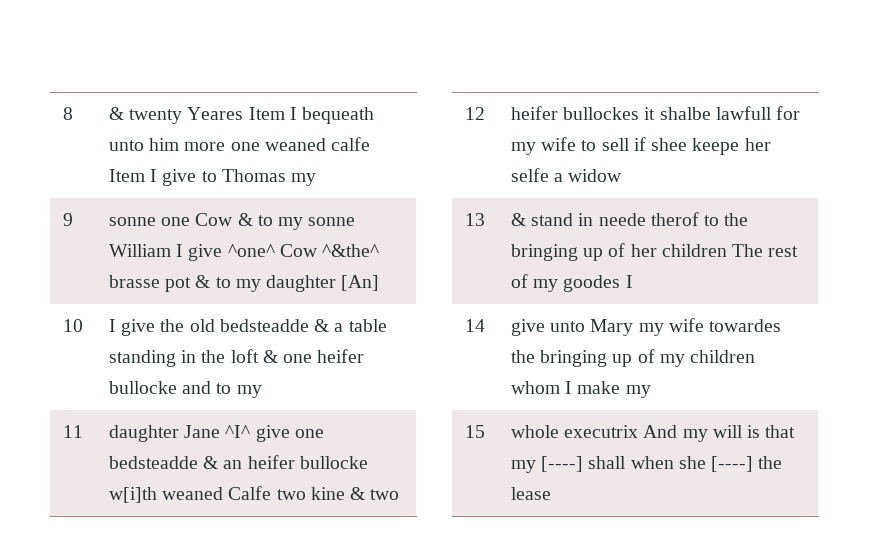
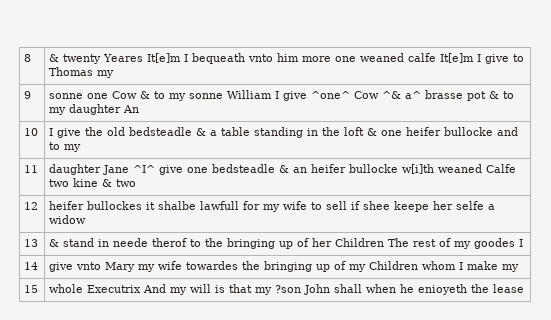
- 8 | & twenty Yeares Item I bequeath unto him more one weaned calfe Item I give to Thomas my
+ 8 | & twenty Yeares It[e]m I bequeath vnto him more one weaned calfe It[e]m I give to Thomas my
- 9 | sonne one Cow & to my sonne William I give ^one^ Cow ^&the^ brasse pot & to my daughter [An]
+ 9 | sonne one Cow & to my sonne William I give ^one^ Cow ^& a^ brasse pot & to my daughter An
- 10 | I give the old bedsteadde & a table standing in the loft & one heifer bullocke and to my
+ 10 | I give the old bedsteadle & a table standing in the loft & one heifer bullocke and to my
- 11 | daughter Jane ^I^ give one bedsteadde & an heifer bullocke w[i]th weaned Calfe two kine & two
+ 11 | daughter Jane ^I^ give one bedsteadle & an heifer bullocke w[i]th weaned Calfe two kine & two
- 13 | & stand in neede therof to the bringing up of her children The rest of my goodes I
+ 13 | & stand in neede therof to the bringing up of her Children The rest of my goodes I
- 14 | give unto Mary my wife towardes the bringing up of my children whom I make my
+ 14 | give vnto Mary my wife towardes the bringing up of my Children whom I make my
- 15 | whole executrix And my will is that my [----] shall when she [----] the lease
+ 15 | whole Executrix And my will is that my ?son John shall when he enioyeth the lease

